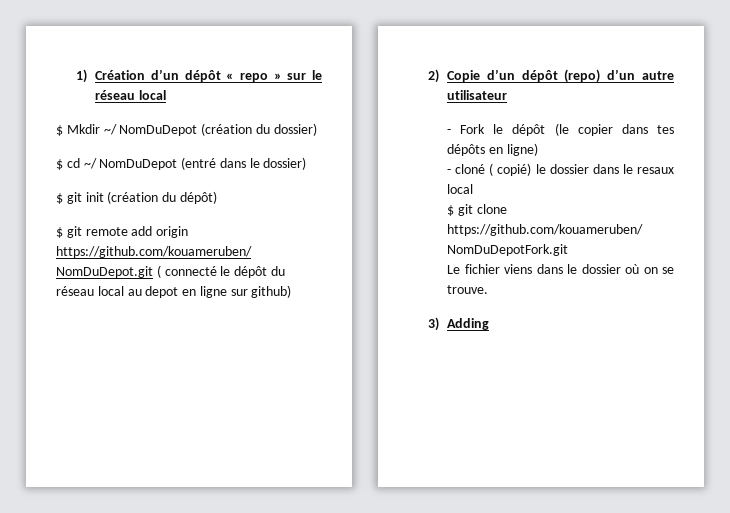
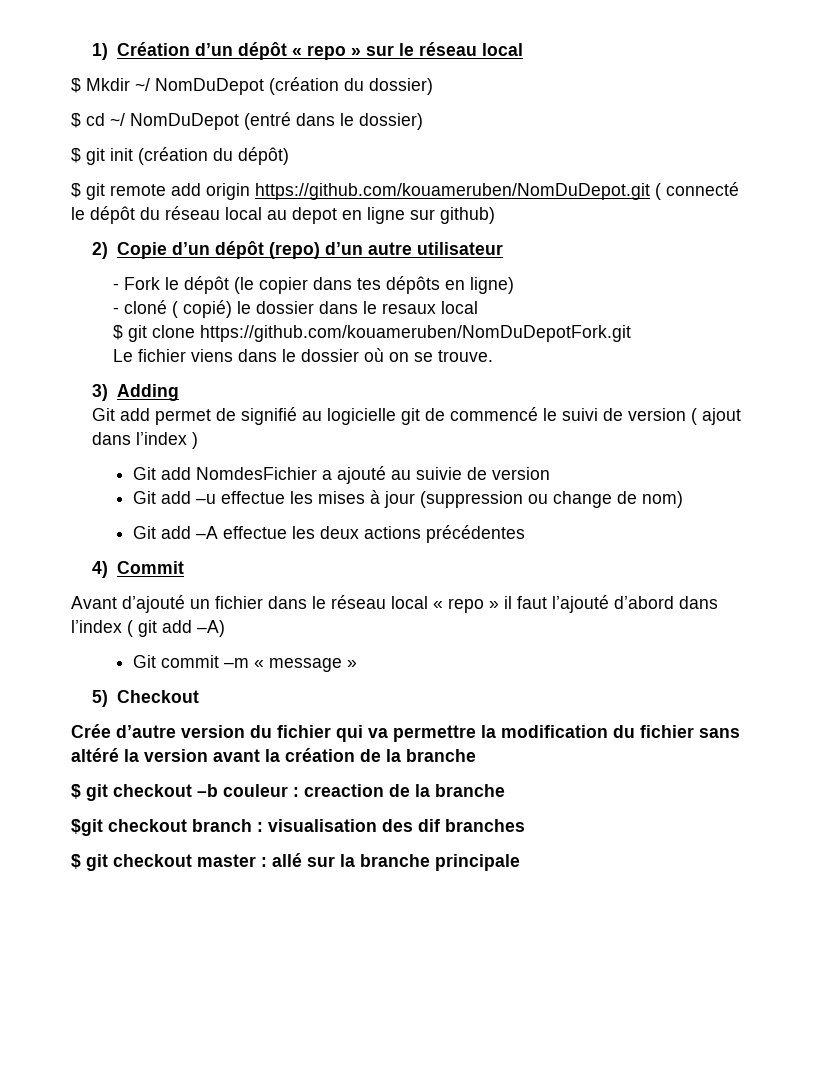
+ Git add permet de signifié au logicielle git de commencé le suivi de version ( ajout dans l’index )
+ Git add NomdesFichier a ajouté au suivie de version
+ Git add –u effectue les mises à jour (suppression ou change de nom)
+ Git add –A effectue les deux actions précédentes
+ 4) Commit
+ Avant d’ajouté un fichier dans le réseau local « repo » il faut l’ajouté d’abord dans l’index ( git add –A)
+ Git commit –m « message »
+ 5) Checkout
+ Crée d’autre version du fichier qui va permettre la modification du fichier sans altéré la version avant la création de la branche
+ $ git checkout –b couleur : creaction de la branche
+ $git checkout branch : visualisation des dif branches
+ $ git checkout master : allé sur la branche principale

